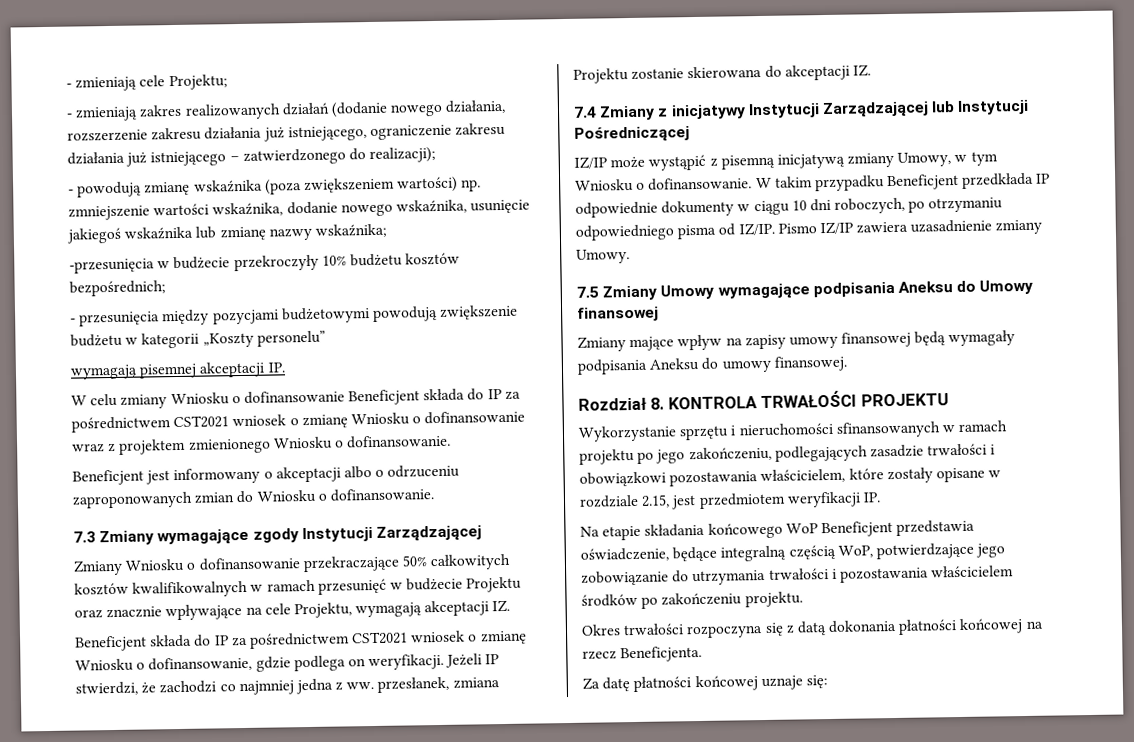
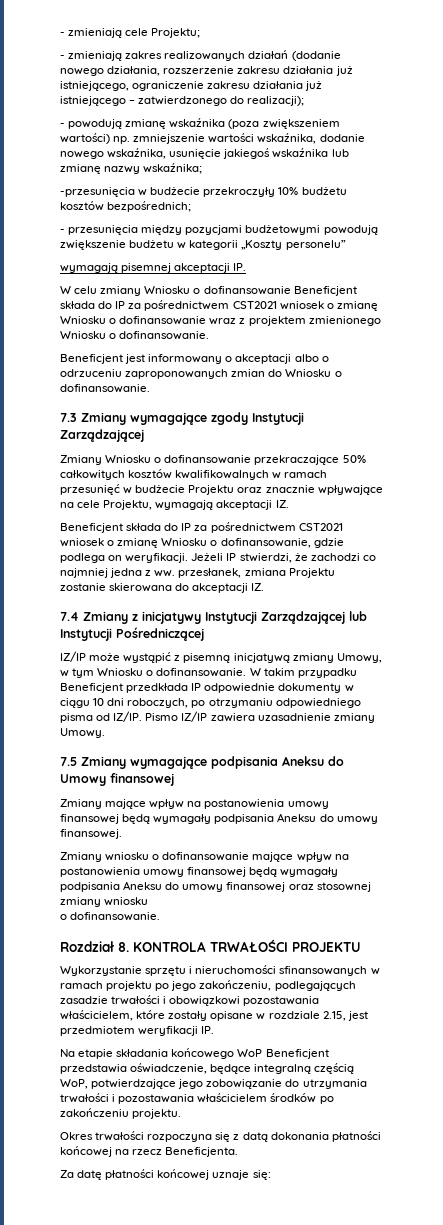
- 7.5 Zmiany Umowy wymagające podpisania Aneksu do Umowy finansowej
+ 7.5 Zmiany wymagające podpisania Aneksu do Umowy finansowej
- Zmiany mające wpływ na zapisy umowy finansowej będą wymagały podpisania Aneksu do umowy finansowej.
+ Zmiany mające wpływ na postanowienia umowy finansowej będą wymagały podpisania Aneksu do umowy finansowej.
+ Zmiany wniosku o dofinansowanie mające wpływ na postanowienia umowy finansowej będą wymagały podpisania Aneksu do umowy finansowej oraz stosownej zmiany wniosku
+ o dofinansowanie.

